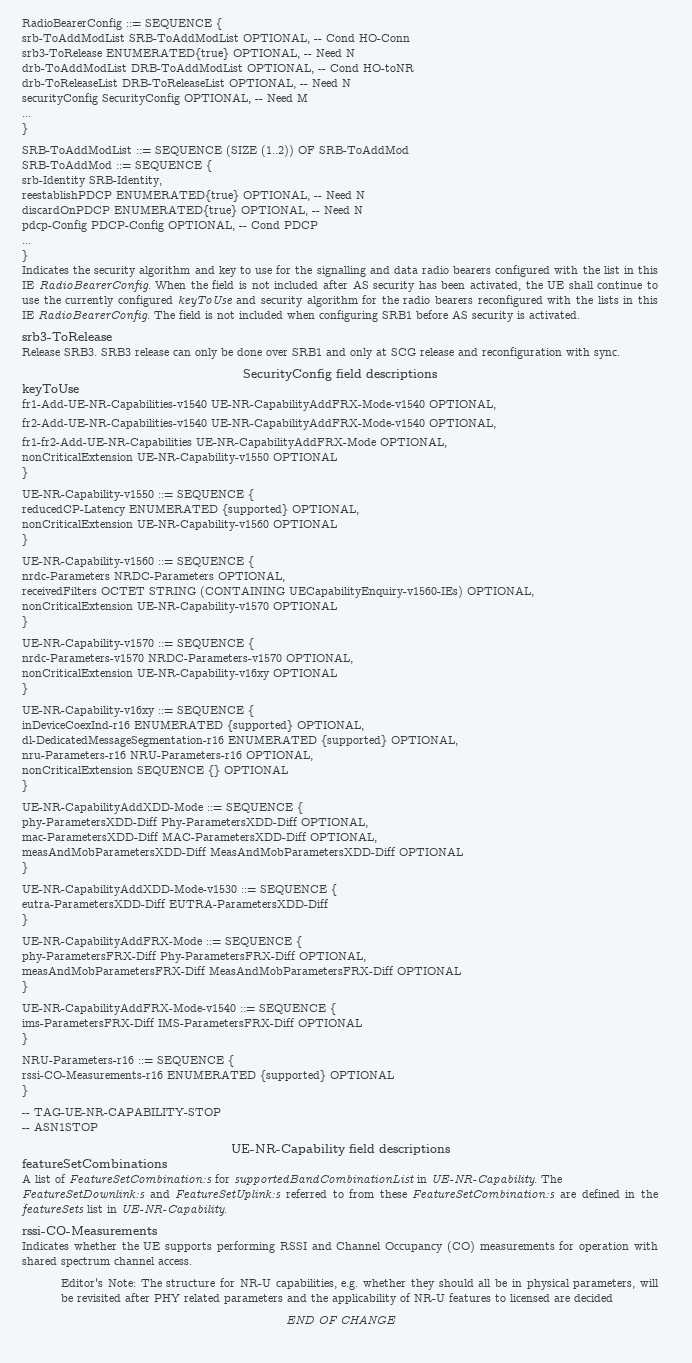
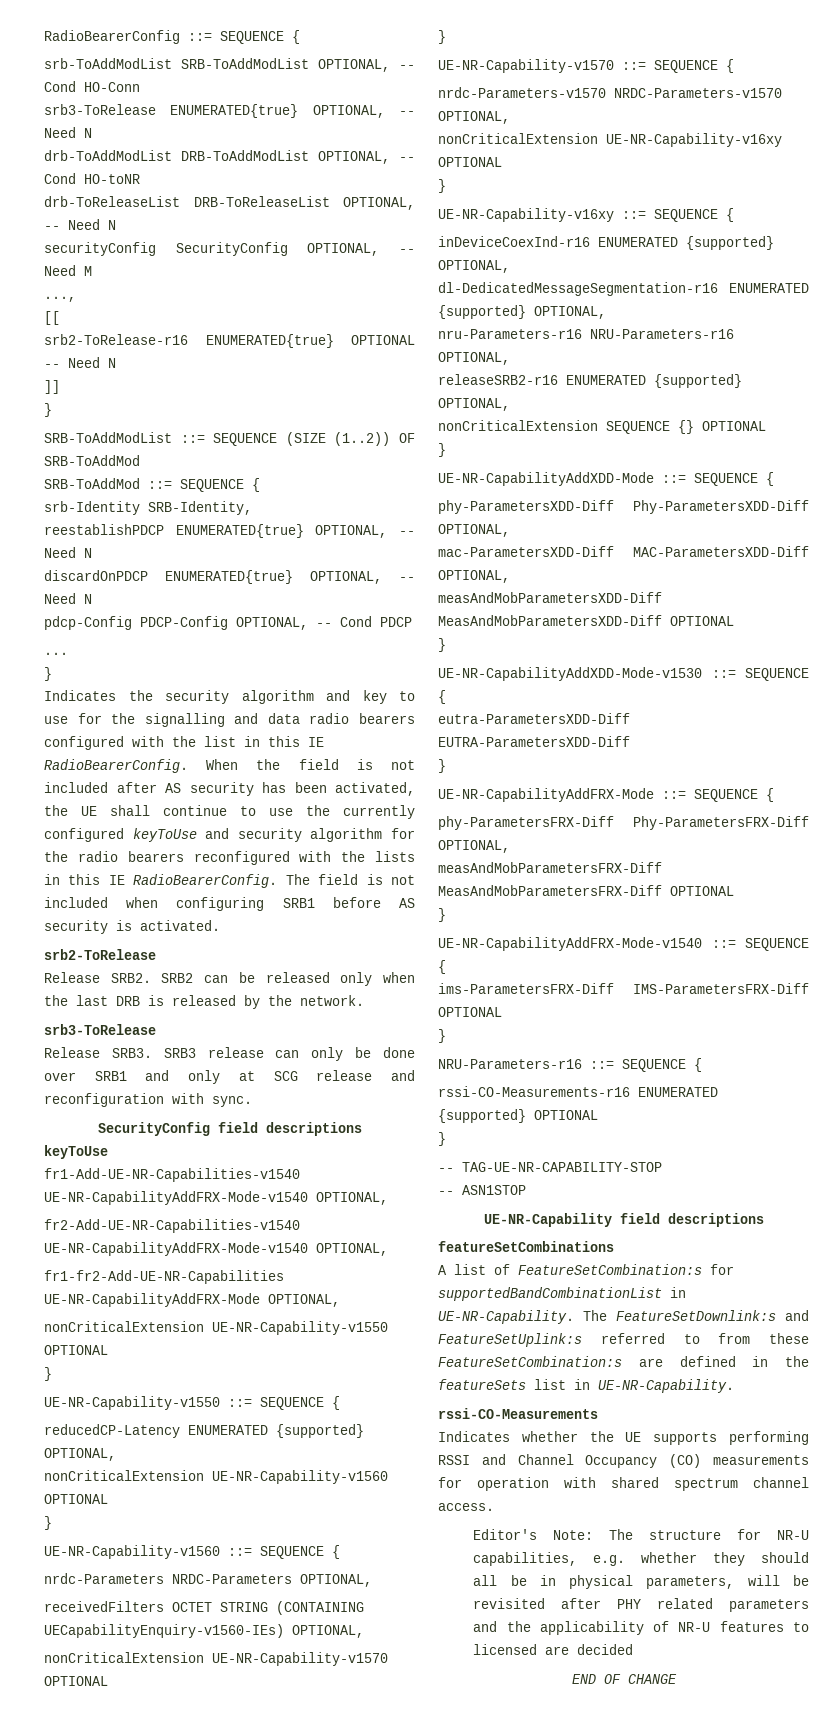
  securityConfig SecurityConfig OPTIONAL, -- Need M
- ...
+ ...,
+ [[
+ srb2-ToRelease-r16 ENUMERATED{true} OPTIONAL -- Need N
+ ]]
+ srb2-ToRelease
+ Release SRB2. SRB2 can be released only when the last DRB is released by the network.
+ releaseSRB2-r16 ENUMERATED {supported} OPTIONAL,

